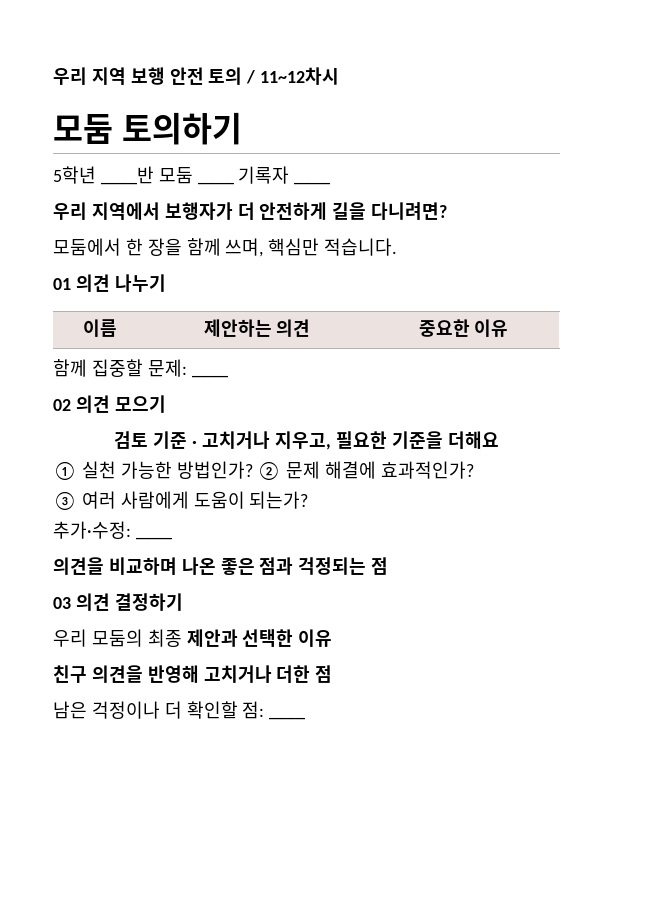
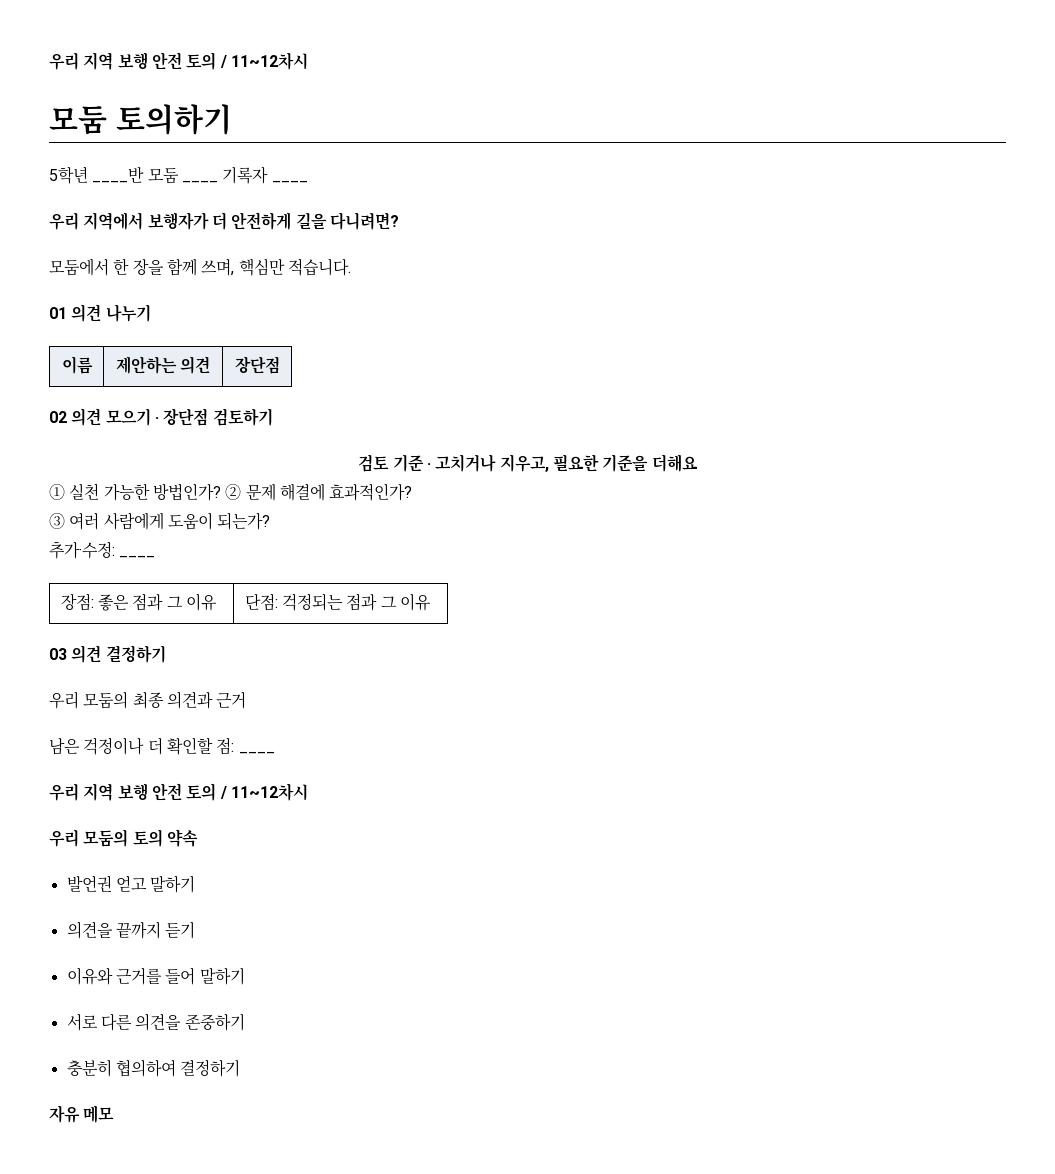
- 이름 | 제안하는 의견 | 중요한 이유
- 함께 집중할 문제: ____
+ 이름 | 제안하는 의견 | 장단점
- 02 의견 모으기
+ 02 의견 모으기 · 장단점 검토하기
- 의견을 비교하며 나온 좋은 점과 걱정되는 점
+ 장점: 좋은 점과 그 이유 | 단점: 걱정되는 점과 그 이유
- 우리 모둠의 최종 제안과 선택한 이유
- 친구 의견을 반영해 고치거나 더한 점
+ 우리 모둠의 최종 의견과 근거
  남은 걱정이나 더 확인할 점: ____
+ 우리 지역 보행 안전 토의 / 11~12차시
+ 우리 모둠의 토의 약속
+ 발언권 얻고 말하기
+ 의견을 끝까지 듣기
+ 이유와 근거를 들어 말하기
+ 서로 다른 의견을 존중하기
+ 충분히 협의하여 결정하기
+ 자유 메모

